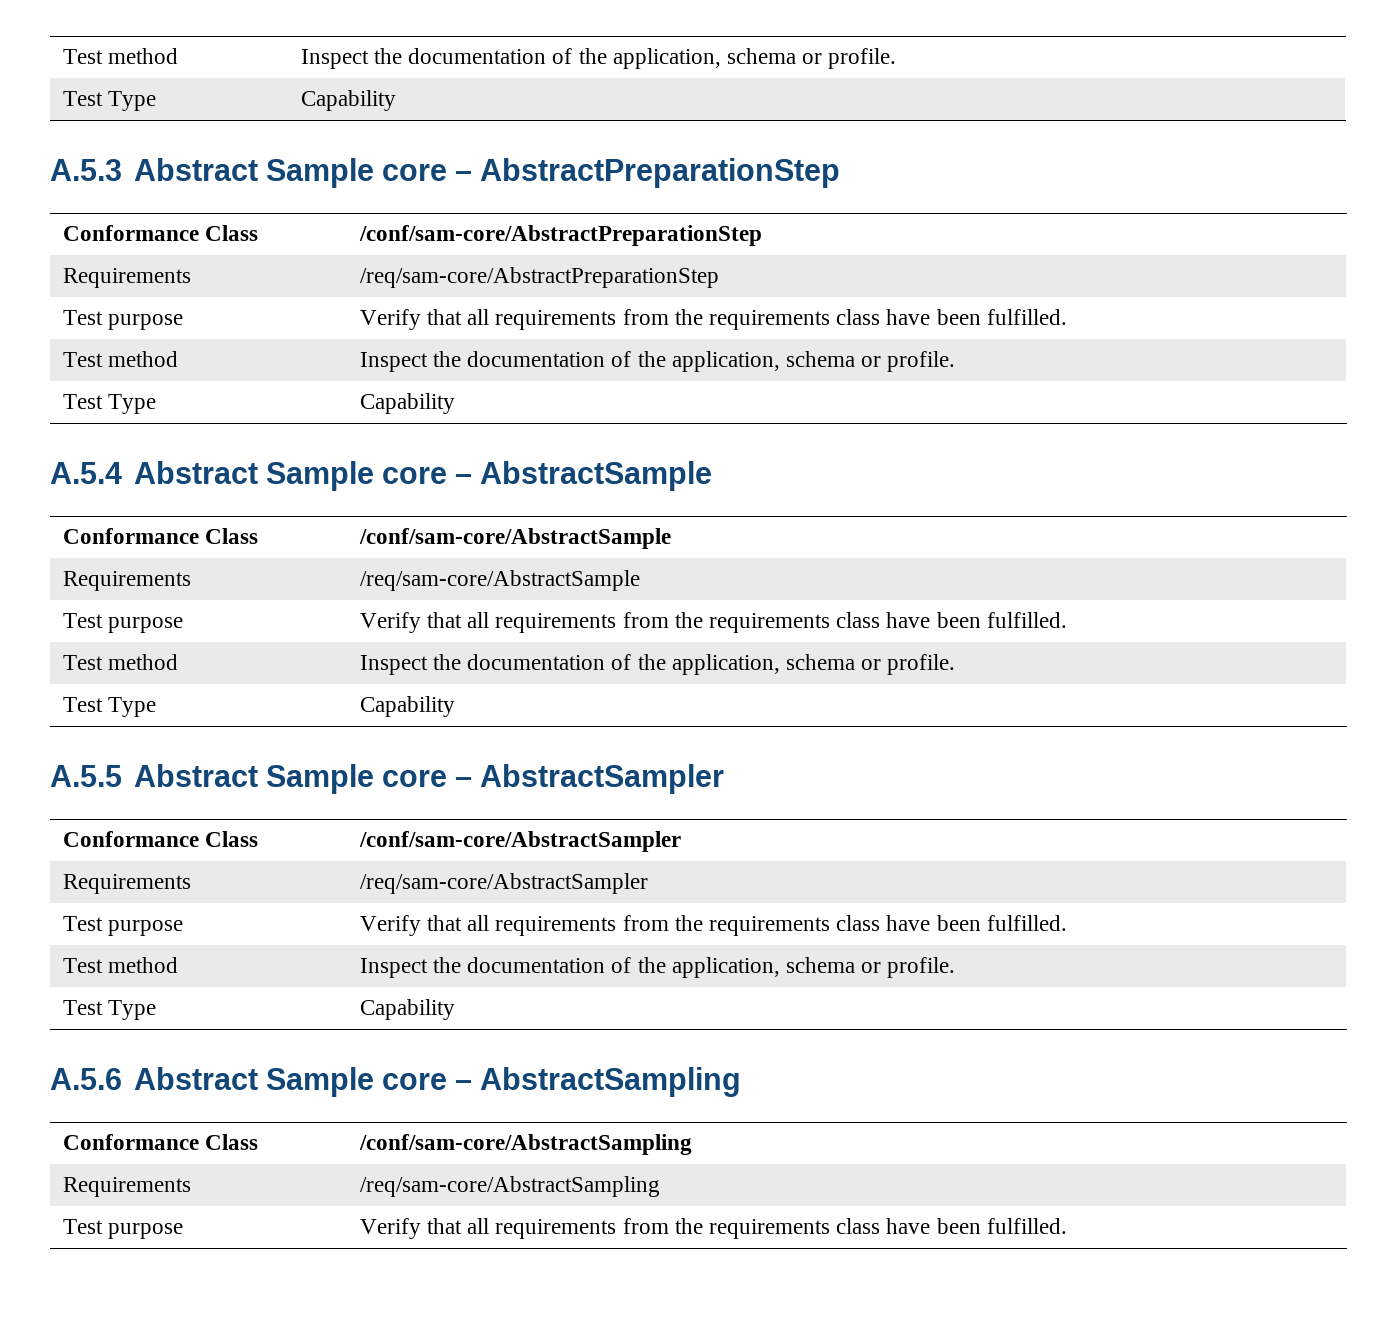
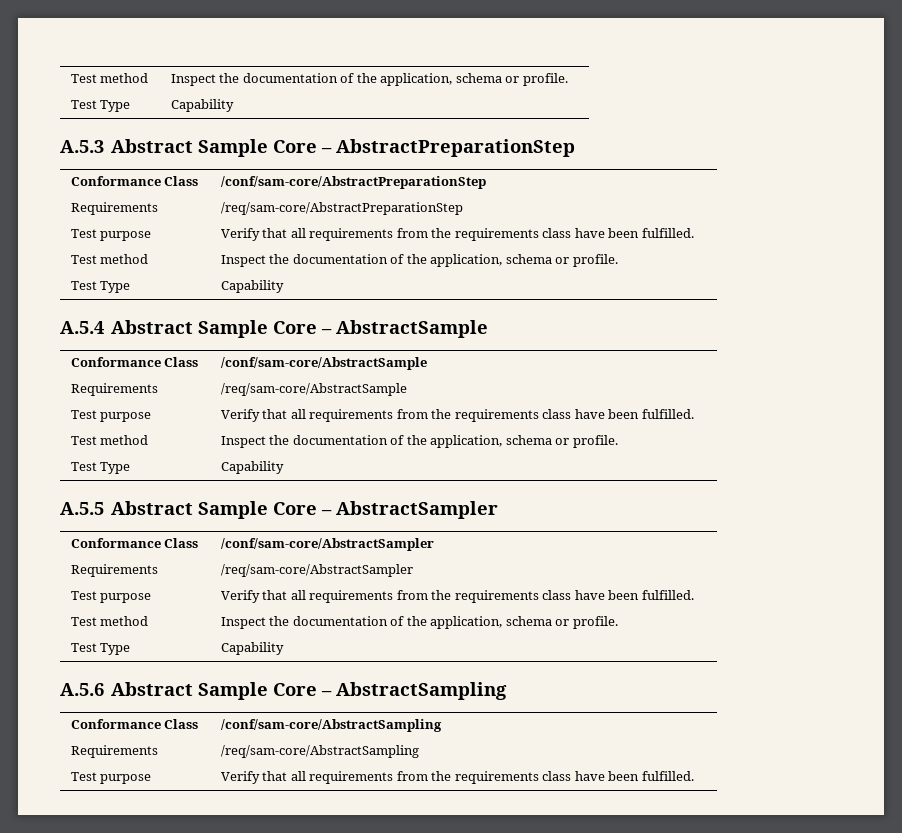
- A.5.3 Abstract Sample core – AbstractPreparationStep
+ A.5.3 Abstract Sample Core – AbstractPreparationStep
- A.5.4 Abstract Sample core – AbstractSample
+ A.5.4 Abstract Sample Core – AbstractSample
- A.5.5 Abstract Sample core – AbstractSampler
+ A.5.5 Abstract Sample Core – AbstractSampler
- A.5.6 Abstract Sample core – AbstractSampling
+ A.5.6 Abstract Sample Core – AbstractSampling

